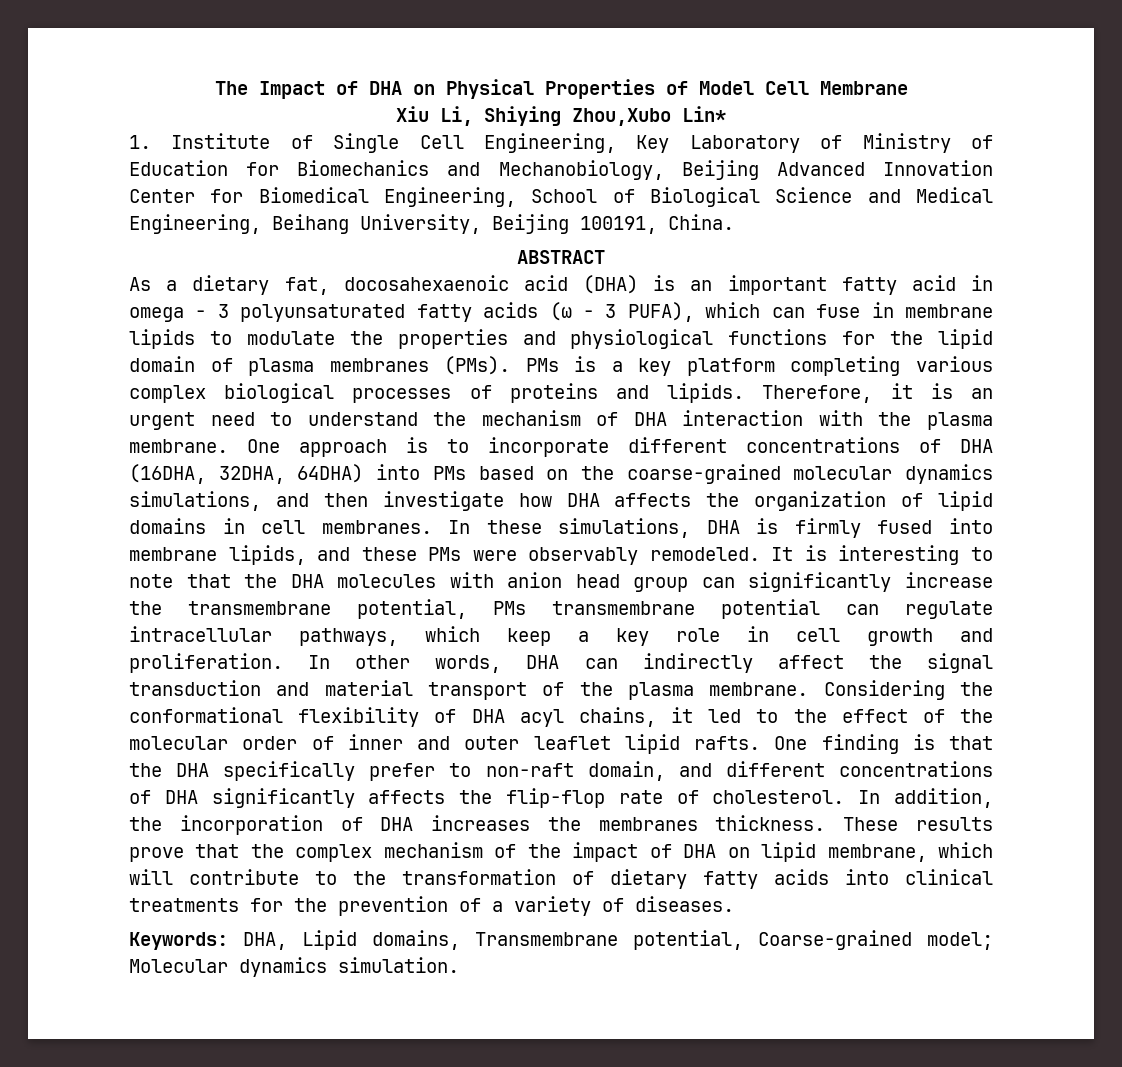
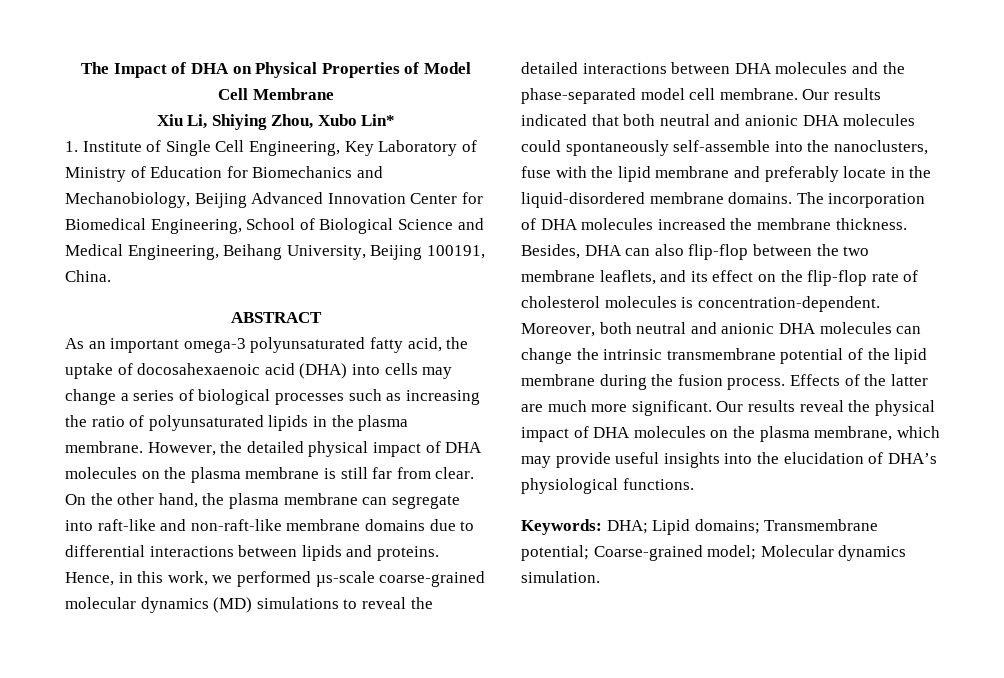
- Xiu Li, Shiying Zhou,Xubo Lin*
+ Xiu Li, Shiying Zhou, Xubo Lin*
- As a dietary fat, docosahexaenoic acid (DHA) is an important fatty acid in omega - 3 polyunsaturated fatty acids (ω - 3 PUFA), which can fuse in membrane lipids to modulate the properties and physiological functions for the lipid domain of plasma membranes (PMs). PMs is a key platform completing various complex biological processes of proteins and lipids. Therefore, it is an urgent need to understand the mechanism of DHA interaction with the plasma membrane. One approach is to incorporate different concentrations of DHA (16DHA, 32DHA, 64DHA) into PMs based on the coarse-grained molecular dynamics simulations, and then investigate how DHA affects the organization of lipid domains in cell membranes. In these simulations, DHA is firmly fused into membrane lipids, and these PMs were observably remodeled. It is interesting to note that the DHA molecules with anion head group can significantly increase the transmembrane potential, PMs transmembrane potential can regulate intracellular pathways, which keep a key role in cell growth and proliferation. In other words, DHA can indirectly affect the signal transduction and material transport of the plasma membrane. Considering the conformational flexibility of DHA acyl chains, it led to the effect of the molecular order of inner and outer leaflet lipid rafts. One finding is that the DHA specifically prefer to non-raft domain, and different concentrations of DHA significantly affects the flip-flop rate of cholesterol. In addition, the incorporation of DHA increases the membranes thickness. These results prove that the complex mechanism of the impact of DHA on lipid membrane, which will contribute to the transformation of dietary fatty acids into clinical treatments for the prevention of a variety of diseases.
- Keywords: DHA, Lipid domains, Transmembrane potential, Coarse-grained model; Molecular dynamics simulation.
+ As an important omega-3 polyunsaturated fatty acid, the uptake of docosahexaenoic acid (DHA) into cells may change a series of biological processes such as increasing the ratio of polyunsaturated lipids in the plasma membrane. However, the detailed physical impact of DHA molecules on the plasma membrane is still far from clear. On the other hand, the plasma membrane can segregate into raft-like and non-raft-like membrane domains due to differential interactions between lipids and proteins. Hence, in this work, we performed µs-scale coarse-grained molecular dynamics (MD) simulations to reveal the detailed interactions between DHA molecules and the phase-separated model cell membrane. Our results indicated that both neutral and anionic DHA molecules could spontaneously self-assemble into the nanoclusters, fuse with the lipid membrane and preferably locate in the liquid-disordered membrane domains. The incorporation of DHA molecules increased the membrane thickness. Besides, DHA can also flip-flop between the two membrane leaflets, and its effect on the flip-flop rate of cholesterol molecules is concentration-dependent. Moreover, both neutral and anionic DHA molecules can change the intrinsic transmembrane potential of the lipid membrane during the fusion process. Effects of the latter are much more significant. Our results reveal the physical impact of DHA molecules on the plasma membrane, which may provide useful insights into the elucidation of DHA’s physiological functions.
+ Keywords: DHA; Lipid domains; Transmembrane potential; Coarse-grained model; Molecular dynamics simulation.

